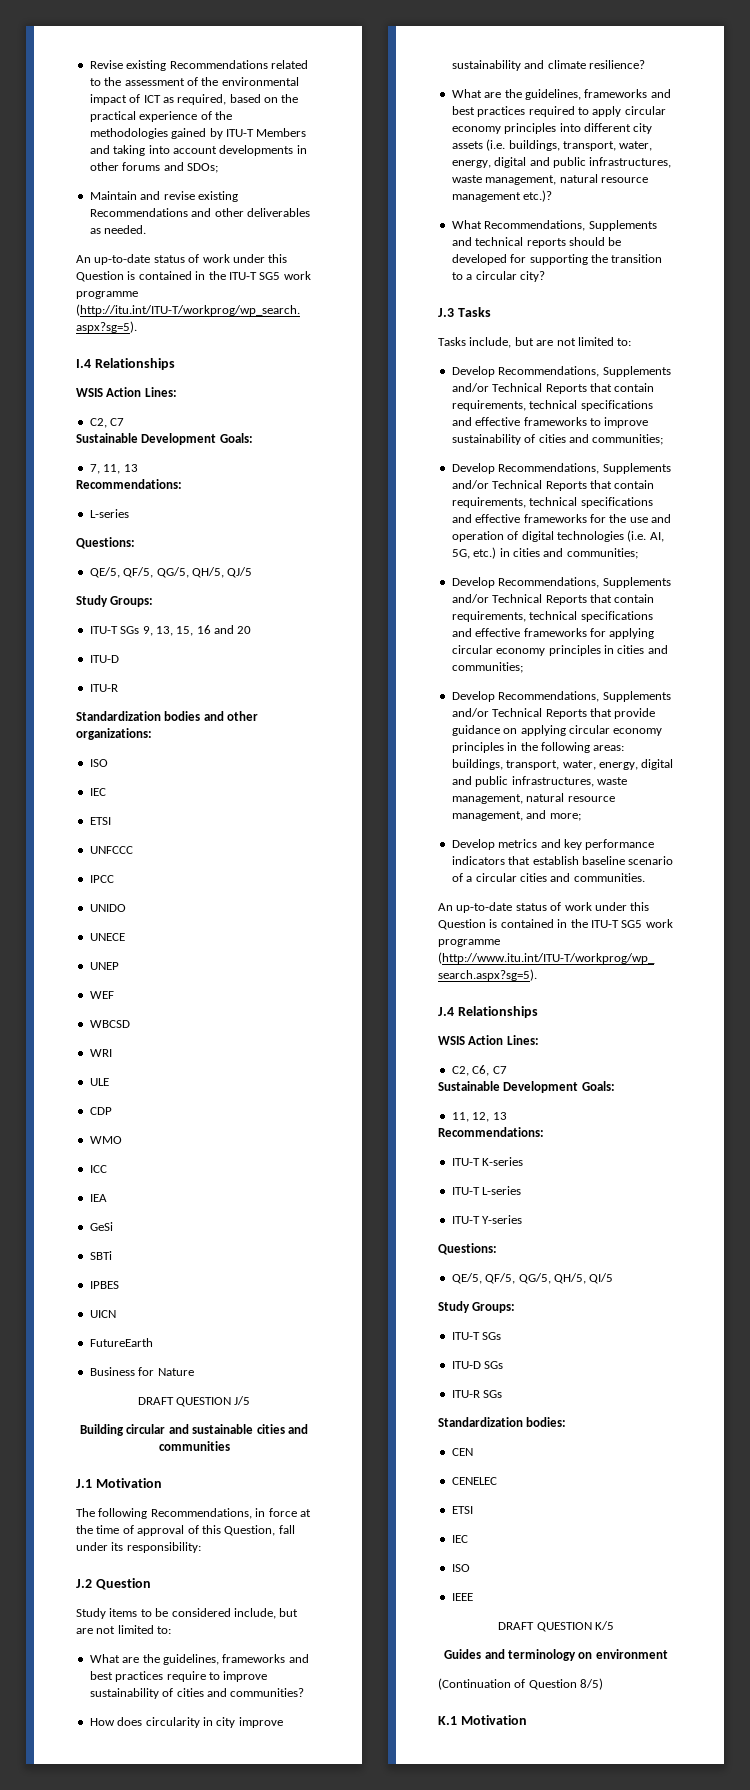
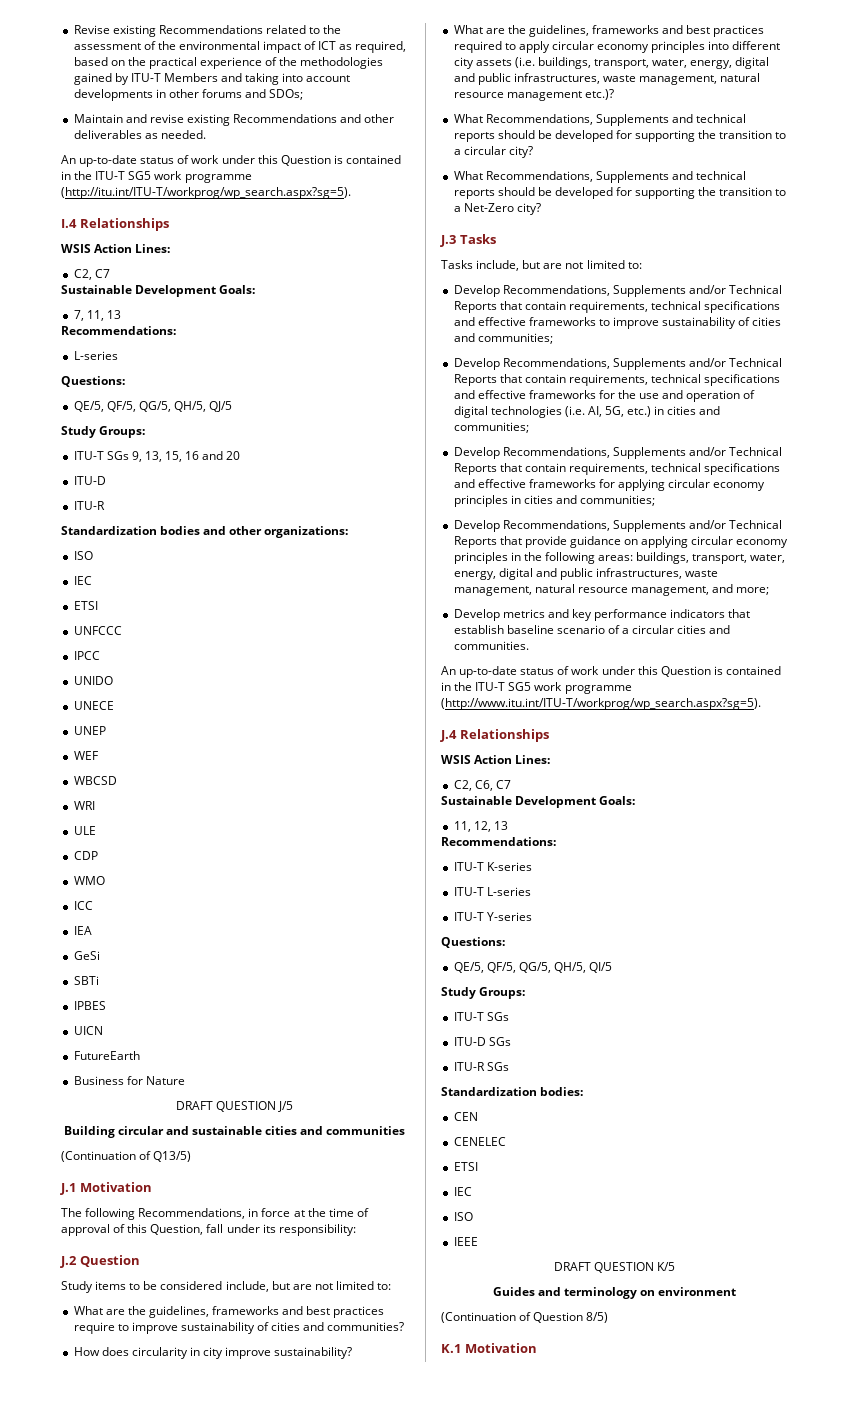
+ (Continuation of Q13/5)
- How does circularity in city improve sustainability and climate resilience?
+ How does circularity in city improve sustainability?
+ What Recommendations, Supplements and technical reports should be developed for supporting the transition to a Net-Zero city?

